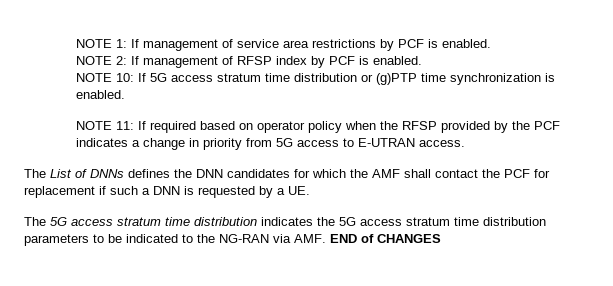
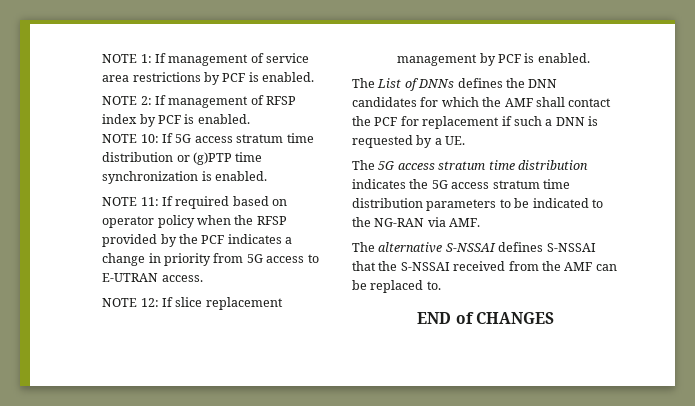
+ NOTE 12: If slice replacement management by PCF is enabled.
- The 5G access stratum time distribution indicates the 5G access stratum time distribution parameters to be indicated to the NG-RAN via AMF. END of CHANGES
+ The 5G access stratum time distribution indicates the 5G access stratum time distribution parameters to be indicated to the NG-RAN via AMF.
+ The alternative S-NSSAI defines S-NSSAI that the S-NSSAI received from the AMF can be replaced to.
+ END of CHANGES

